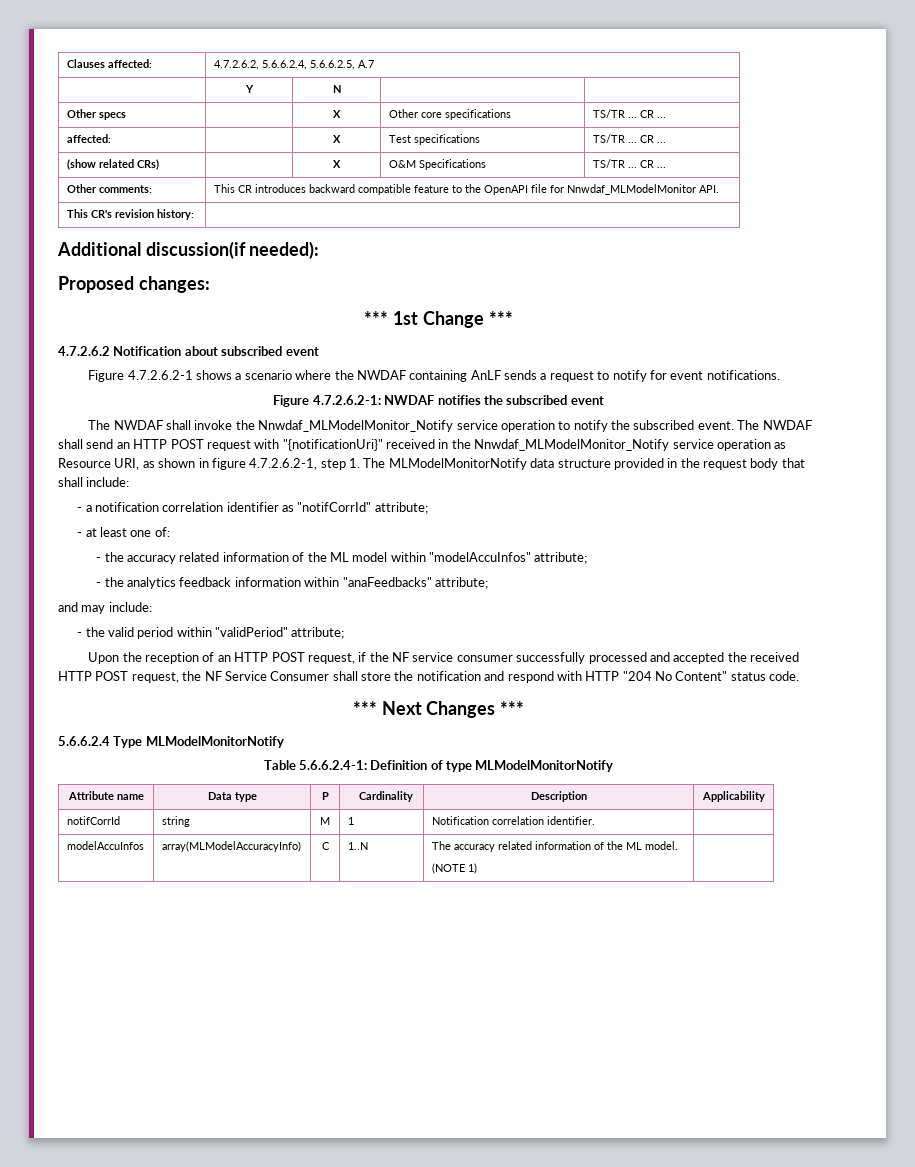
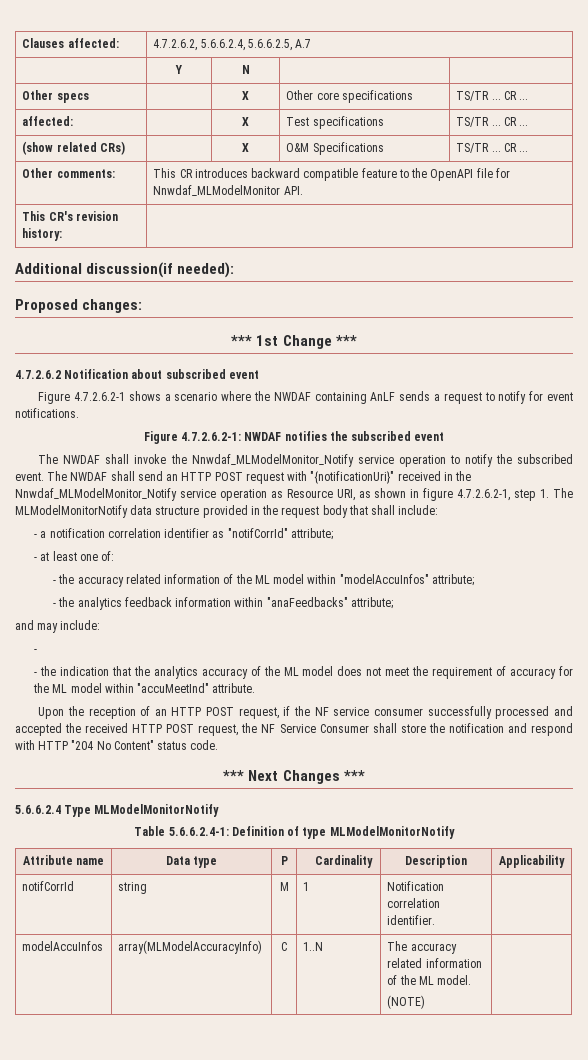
  and may include:
- - the valid period within "validPeriod" attribute;
+ -
+ - the indication that the analytics accuracy of the ML model does not meet the requirement of accuracy for the ML model within "accuMeetInd" attribute.
  modelAccuInfos | array(MLModelAccuracyInfo) | C | 1..N | The accuracy related information of the ML model.
- (NOTE 1) |
+ (NOTE) |

